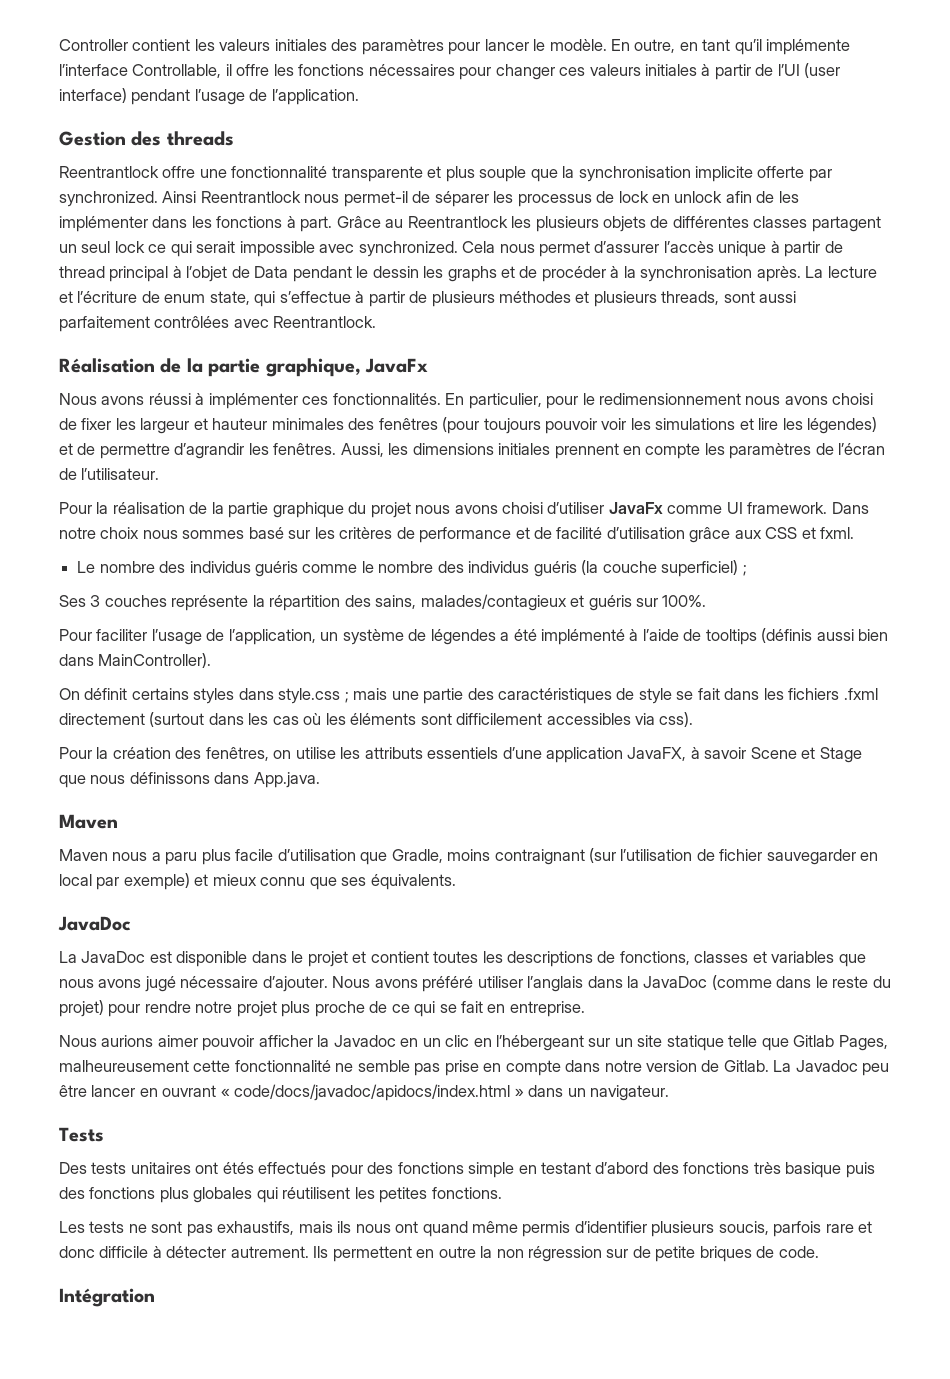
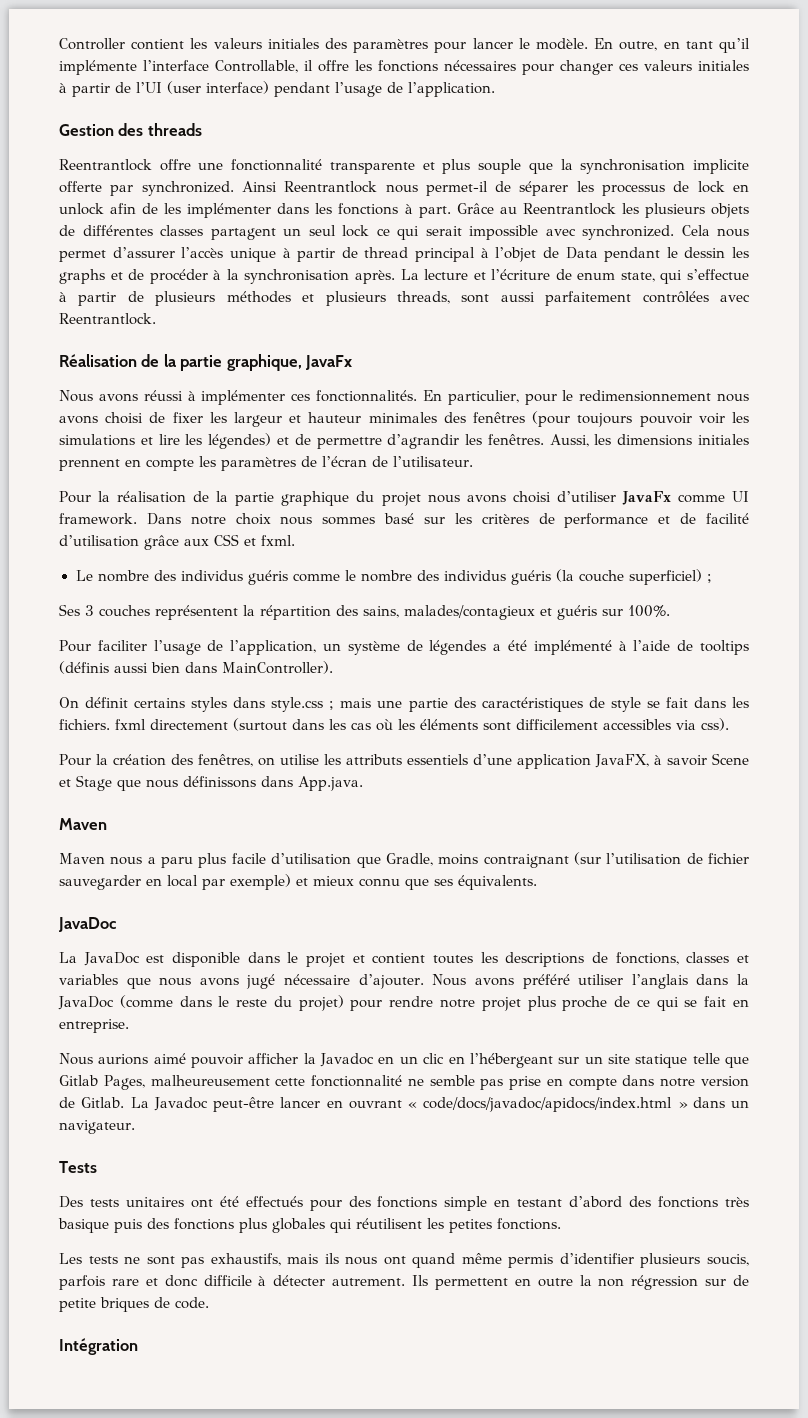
- Ses 3 couches représente la répartition des sains, malades/contagieux et guéris sur 100%.
+ Ses 3 couches représentent la répartition des sains, malades/contagieux et guéris sur 100%.
- On définit certains styles dans style.css ; mais une partie des caractéristiques de style se fait dans les fichiers .fxml directement (surtout dans les cas où les éléments sont difficilement accessibles via css).
+ On définit certains styles dans style.css ; mais une partie des caractéristiques de style se fait dans les fichiers. fxml directement (surtout dans les cas où les éléments sont difficilement accessibles via css).
- Nous aurions aimer pouvoir afficher la Javadoc en un clic en l’hébergeant sur un site statique telle que Gitlab Pages, malheureusement cette fonctionnalité ne semble pas prise en compte dans notre version de Gitlab.
+ Nous aurions aimé pouvoir afficher la Javadoc en un clic en l’hébergeant sur un site statique telle que Gitlab Pages, malheureusement cette fonctionnalité ne semble pas prise en compte dans notre version de Gitlab.
- La Javadoc peu être lancer en ouvrant « code/docs/javadoc/apidocs/index.html » dans un navigateur.
+ La Javadoc peut-être lancer en ouvrant « code/docs/javadoc/apidocs/index.html » dans un navigateur.
- Des tests unitaires ont étés effectués pour des fonctions simple en testant d’abord des fonctions très basique puis des fonctions plus globales qui réutilisent les petites fonctions.
+ Des tests unitaires ont été effectués pour des fonctions simple en testant d’abord des fonctions très basique puis des fonctions plus globales qui réutilisent les petites fonctions.

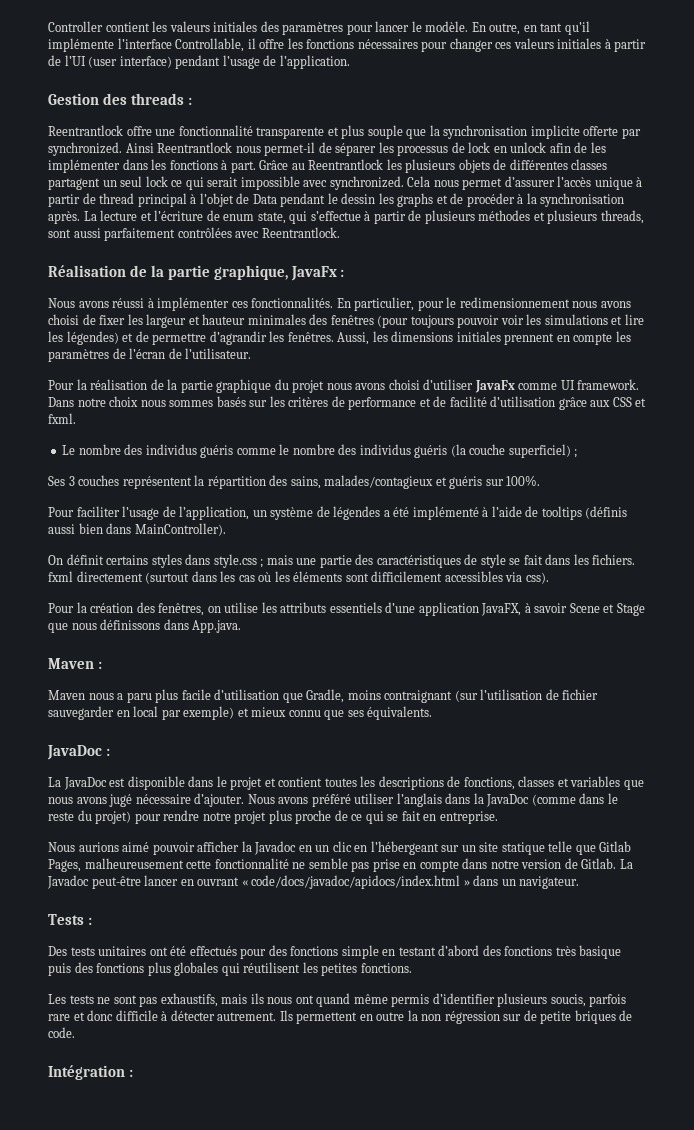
- Gestion des threads
+ Gestion des threads :
- Réalisation de la partie graphique, JavaFx
+ Réalisation de la partie graphique, JavaFx :
- Dans notre choix nous sommes basé sur les critères de performance et de facilité d’utilisation grâce aux CSS et fxml.
+ Dans notre choix nous sommes basés sur les critères de performance et de facilité d’utilisation grâce aux CSS et fxml.
  Pour la création des fenêtres, on utilise les attributs essentiels d’une application JavaFX, à savoir Scene et Stage que nous définissons dans App.java.
- Maven
+ Maven :
  Maven nous a paru plus facile d’utilisation que Gradle, moins contraignant (sur l’utilisation de fichier sauvegarder en local par exemple) et mieux connu que ses équivalents.
- JavaDoc
+ JavaDoc :
- Tests
+ Tests :
- Intégration
+ Intégration :

